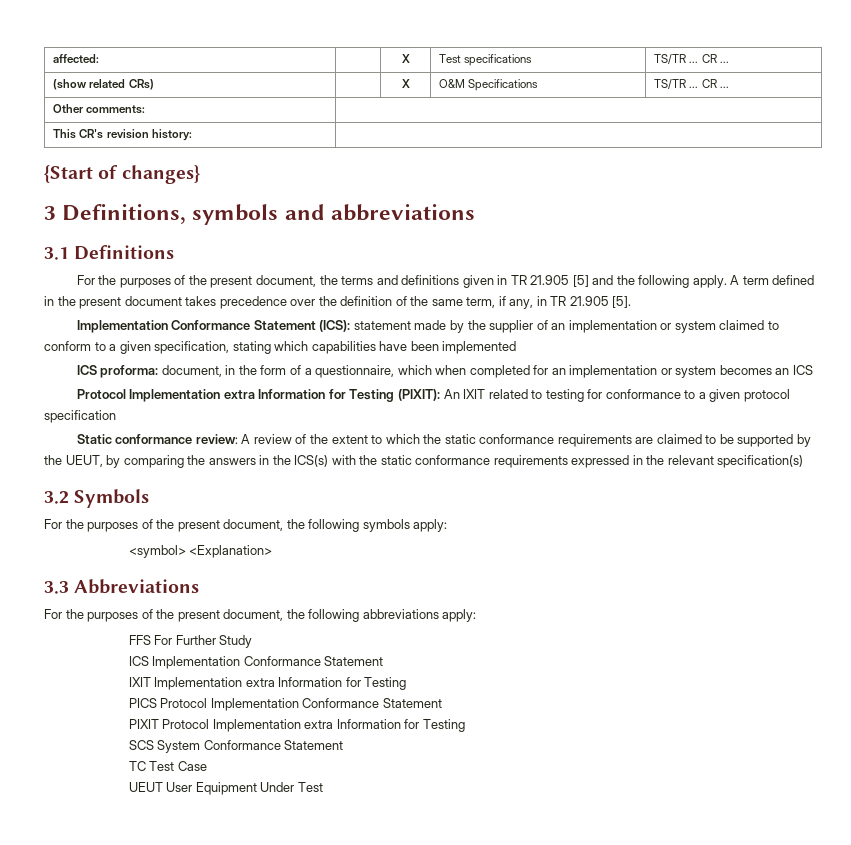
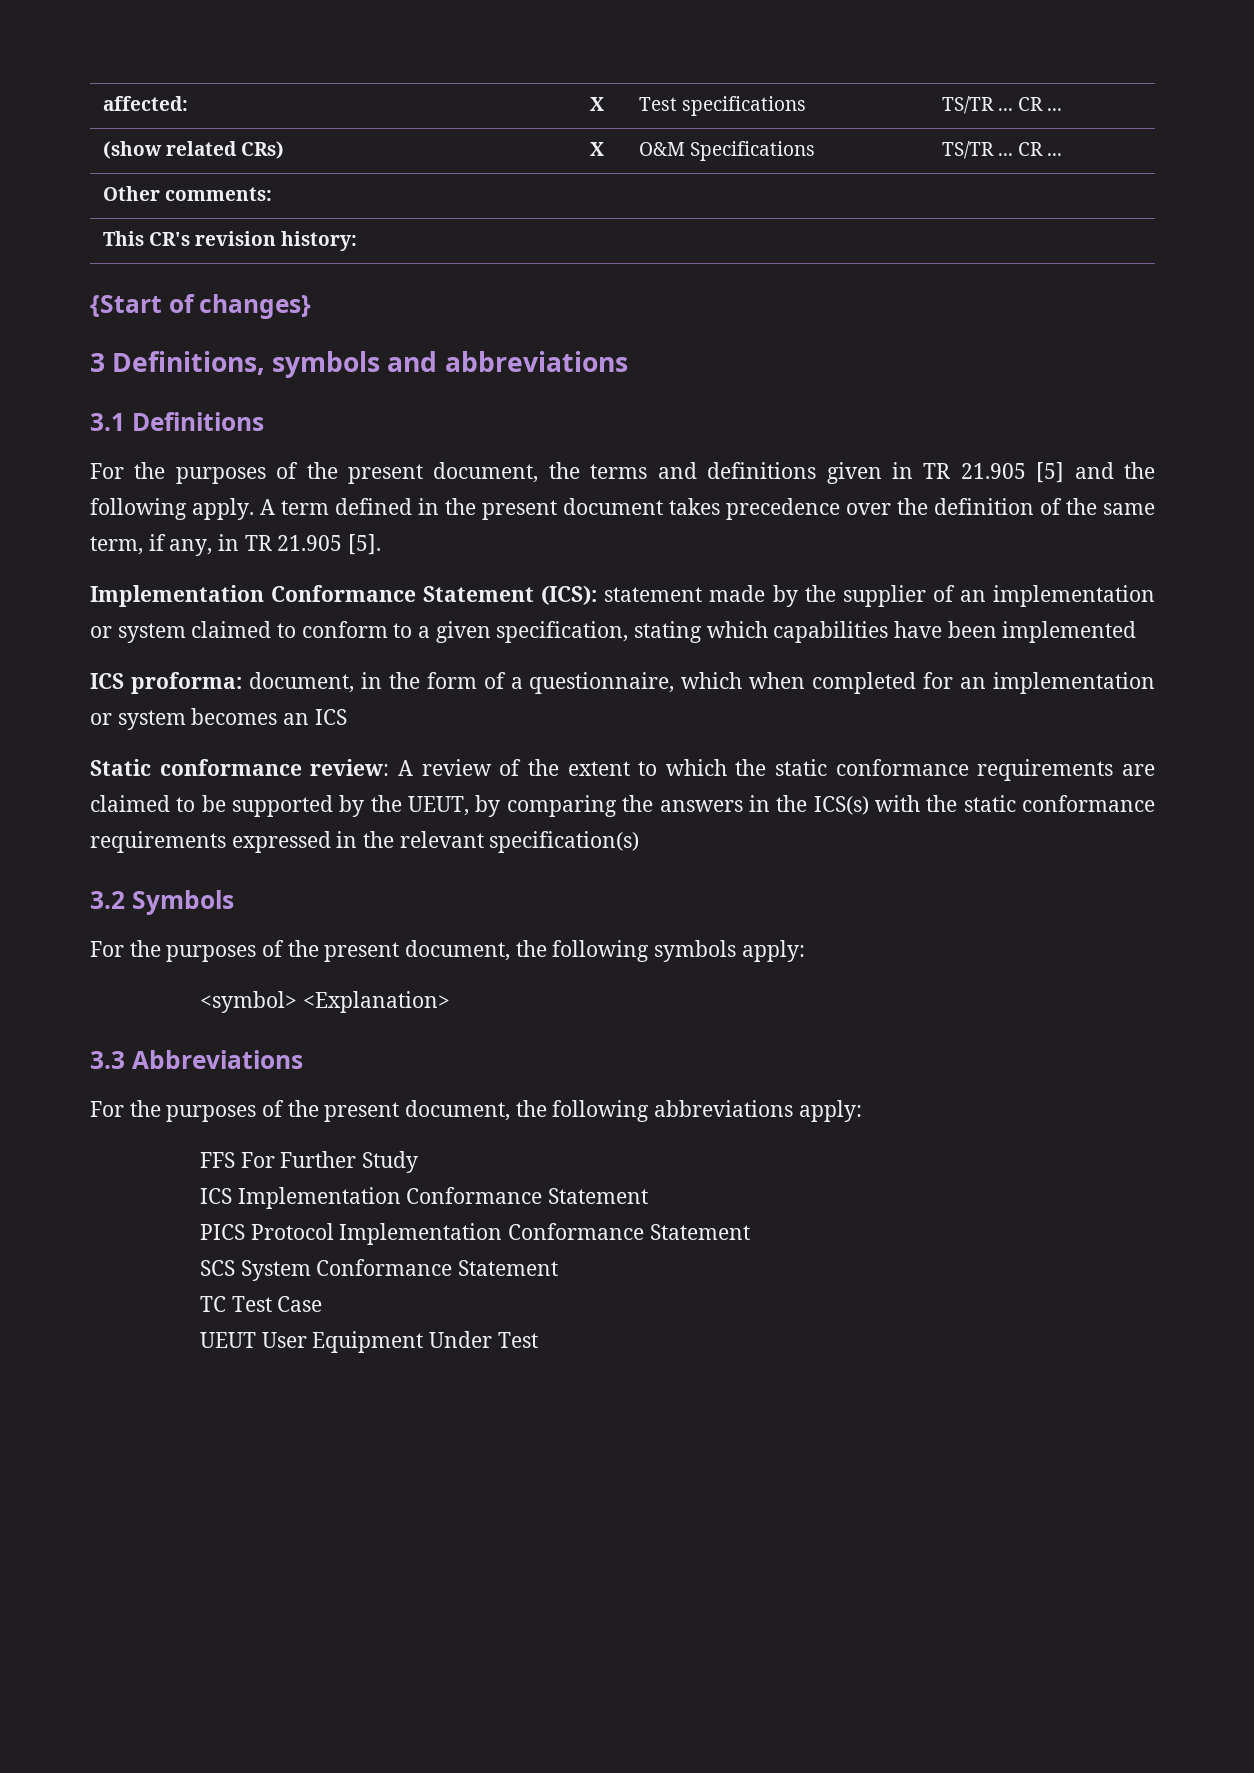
- Protocol Implementation extra Information for Testing (PIXIT): An IXIT related to testing for conformance to a given protocol specification
- IXIT Implementation extra Information for Testing
- PIXIT Protocol Implementation extra Information for Testing

